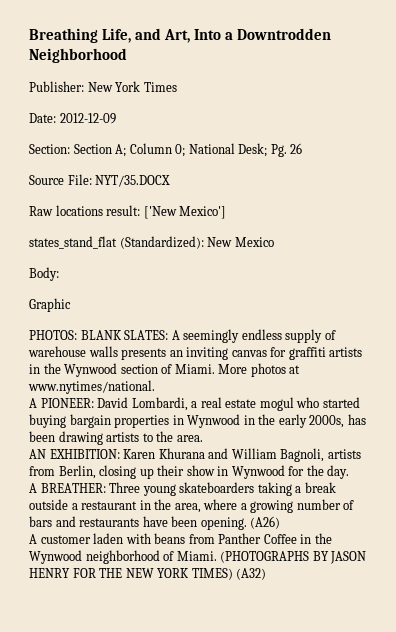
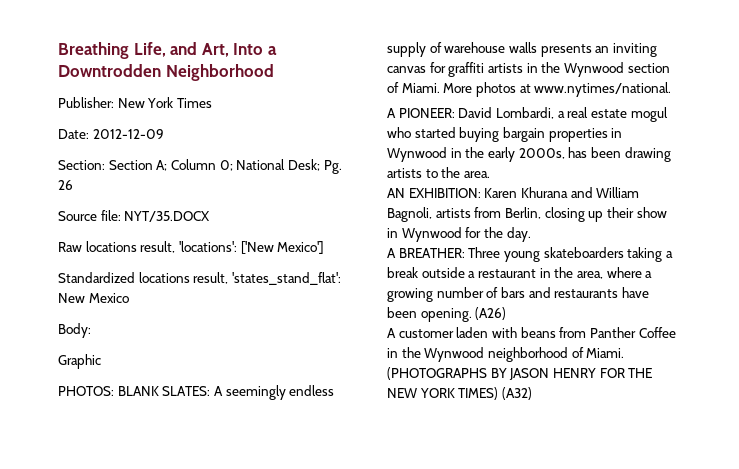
- Source File: NYT/35.DOCX
+ Source file: NYT/35.DOCX
- Raw locations result: ['New Mexico']
+ Raw locations result, 'locations': ['New Mexico']
- states_stand_flat (Standardized): New Mexico
+ Standardized locations result, 'states_stand_flat': New Mexico

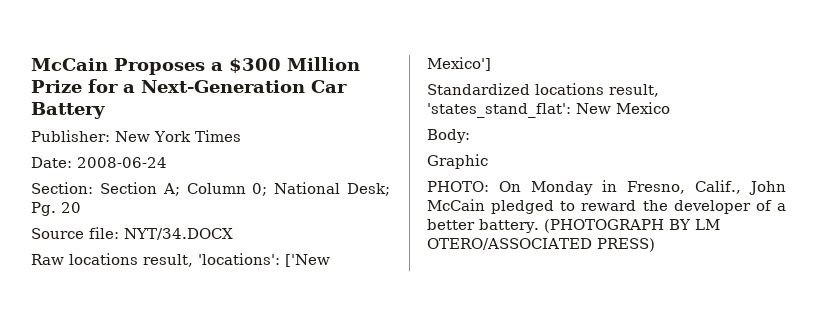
- Breathing Life, and Art, Into a Downtrodden Neighborhood
+ McCain Proposes a $300 Million Prize for a Next-Generation Car Battery
- Date: 2012-12-09
+ Date: 2008-06-24
- Section: Section A; Column 0; National Desk; Pg. 26
+ Section: Section A; Column 0; National Desk; Pg. 20
- Source file: NYT/35.DOCX
+ Source file: NYT/34.DOCX
- PHOTOS: BLANK SLATES: A seemingly endless supply of warehouse walls presents an inviting canvas for graffiti artists in the Wynwood section of Miami. More photos at www.nytimes/national.
- A PIONEER: David Lombardi, a real estate mogul who started buying bargain properties in Wynwood in the early 2000s, has been drawing artists to the area.
- AN EXHIBITION: Karen Khurana and William Bagnoli, artists from Berlin, closing up their show in Wynwood for the day.
- A BREATHER: Three young skateboarders taking a break outside a restaurant in the area, where a growing number of bars and restaurants have been opening. (A26)
- A customer laden with beans from Panther Coffee in the Wynwood neighborhood of Miami. (PHOTOGRAPHS BY JASON HENRY FOR THE NEW YORK TIMES) (A32)
+ PHOTO: On Monday in Fresno, Calif., John McCain pledged to reward the developer of a better battery. (PHOTOGRAPH BY LM OTERO/ASSOCIATED PRESS)

